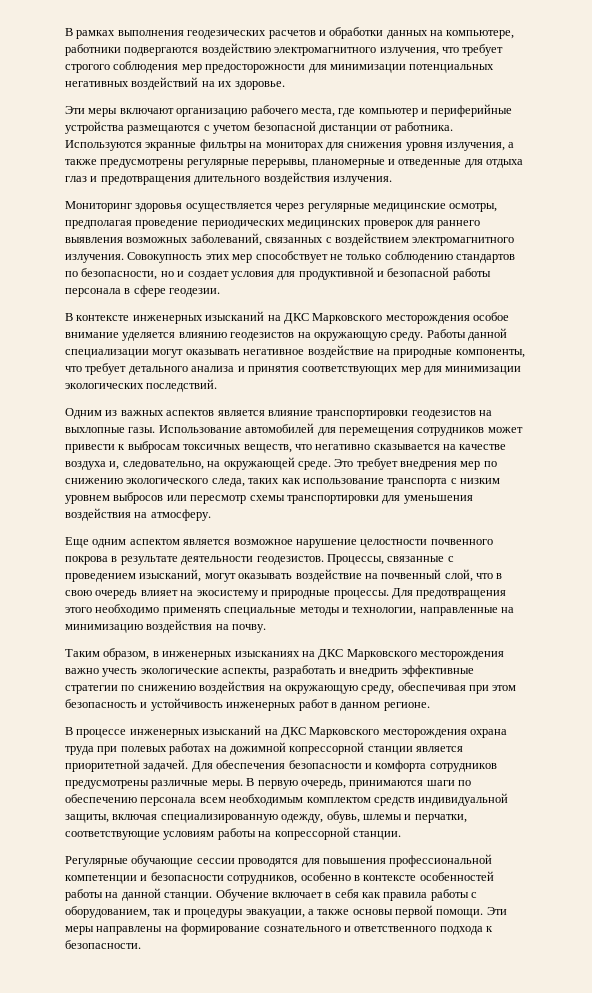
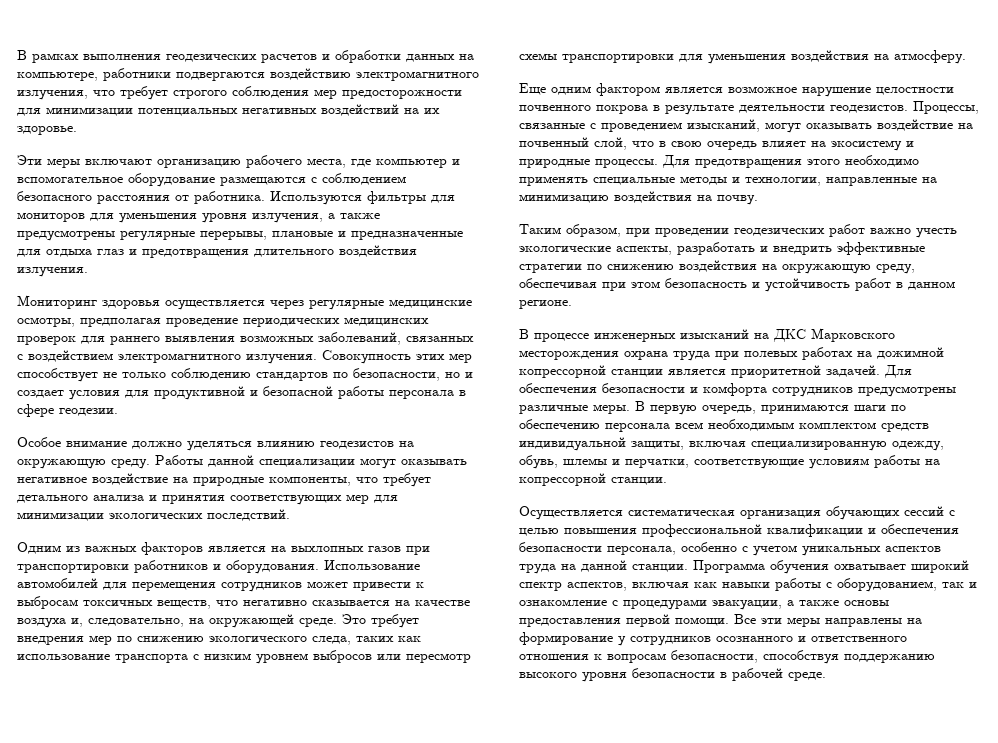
- Эти меры включают организацию рабочего места, где компьютер и периферийные устройства размещаются с учетом безопасной дистанции от работника. Используются экранные фильтры на мониторах для снижения уровня излучения, а также предусмотрены регулярные перерывы, планомерные и отведенные для отдыха глаз и предотвращения длительного воздействия излучения.
+ Эти меры включают организацию рабочего места, где компьютер и вспомогательное оборудование размещаются с соблюдением безопасного расстояния от работника. Используются фильтры для мониторов для уменьшения уровня излучения, а также предусмотрены регулярные перерывы, плановые и предназначенные для отдыха глаз и предотвращения длительного воздействия излучения.
- В контексте инженерных изысканий на ДКС Марковского месторождения особое внимание уделяется влиянию геодезистов на окружающую среду.
+ Особое внимание должно уделяться влиянию геодезистов на окружающую среду.
- Одним из важных аспектов является влияние транспортировки геодезистов на выхлопные газы.
+ Одним из важных факторов является на выхлопных газов при транспортировки работников и оборудования.
- Еще одним аспектом является возможное нарушение целостности почвенного покрова в результате деятельности геодезистов.
+ Еще одним фактором является возможное нарушение целостности почвенного покрова в результате деятельности геодезистов.
- Таким образом, в инженерных изысканиях на ДКС Марковского месторождения важно учесть экологические аспекты, разработать и внедрить эффективные стратегии по снижению воздействия на окружающую среду, обеспечивая при этом безопасность и устойчивость инженерных работ в данном регионе.
+ Таким образом, при проведении геодезических работ важно учесть экологические аспекты, разработать и внедрить эффективные стратегии по снижению воздействия на окружающую среду, обеспечивая при этом безопасность и устойчивость работ в данном регионе.
- Регулярные обучающие сессии проводятся для повышения профессиональной компетенции и безопасности сотрудников, особенно в контексте особенностей работы на данной станции. Обучение включает в себя как правила работы с оборудованием, так и процедуры эвакуации, а также основы первой помощи.
+ Осуществляется систематическая организация обучающих сессий с целью повышения профессиональной квалификации и обеспечения безопасности персонала, особенно с учетом уникальных аспектов труда на данной станции. Программа обучения охватывает широкий спектр аспектов, включая как навыки работы с оборудованием, так и ознакомление с процедурами эвакуации, а также основы предоставления первой помощи.
- Эти меры направлены на формирование сознательного и ответственного подхода к безопасности.
+ Все эти меры направлены на формирование у сотрудников осознанного и ответственного отношения к вопросам безопасности, способствуя поддержанию высокого уровня безопасности в рабочей среде.

